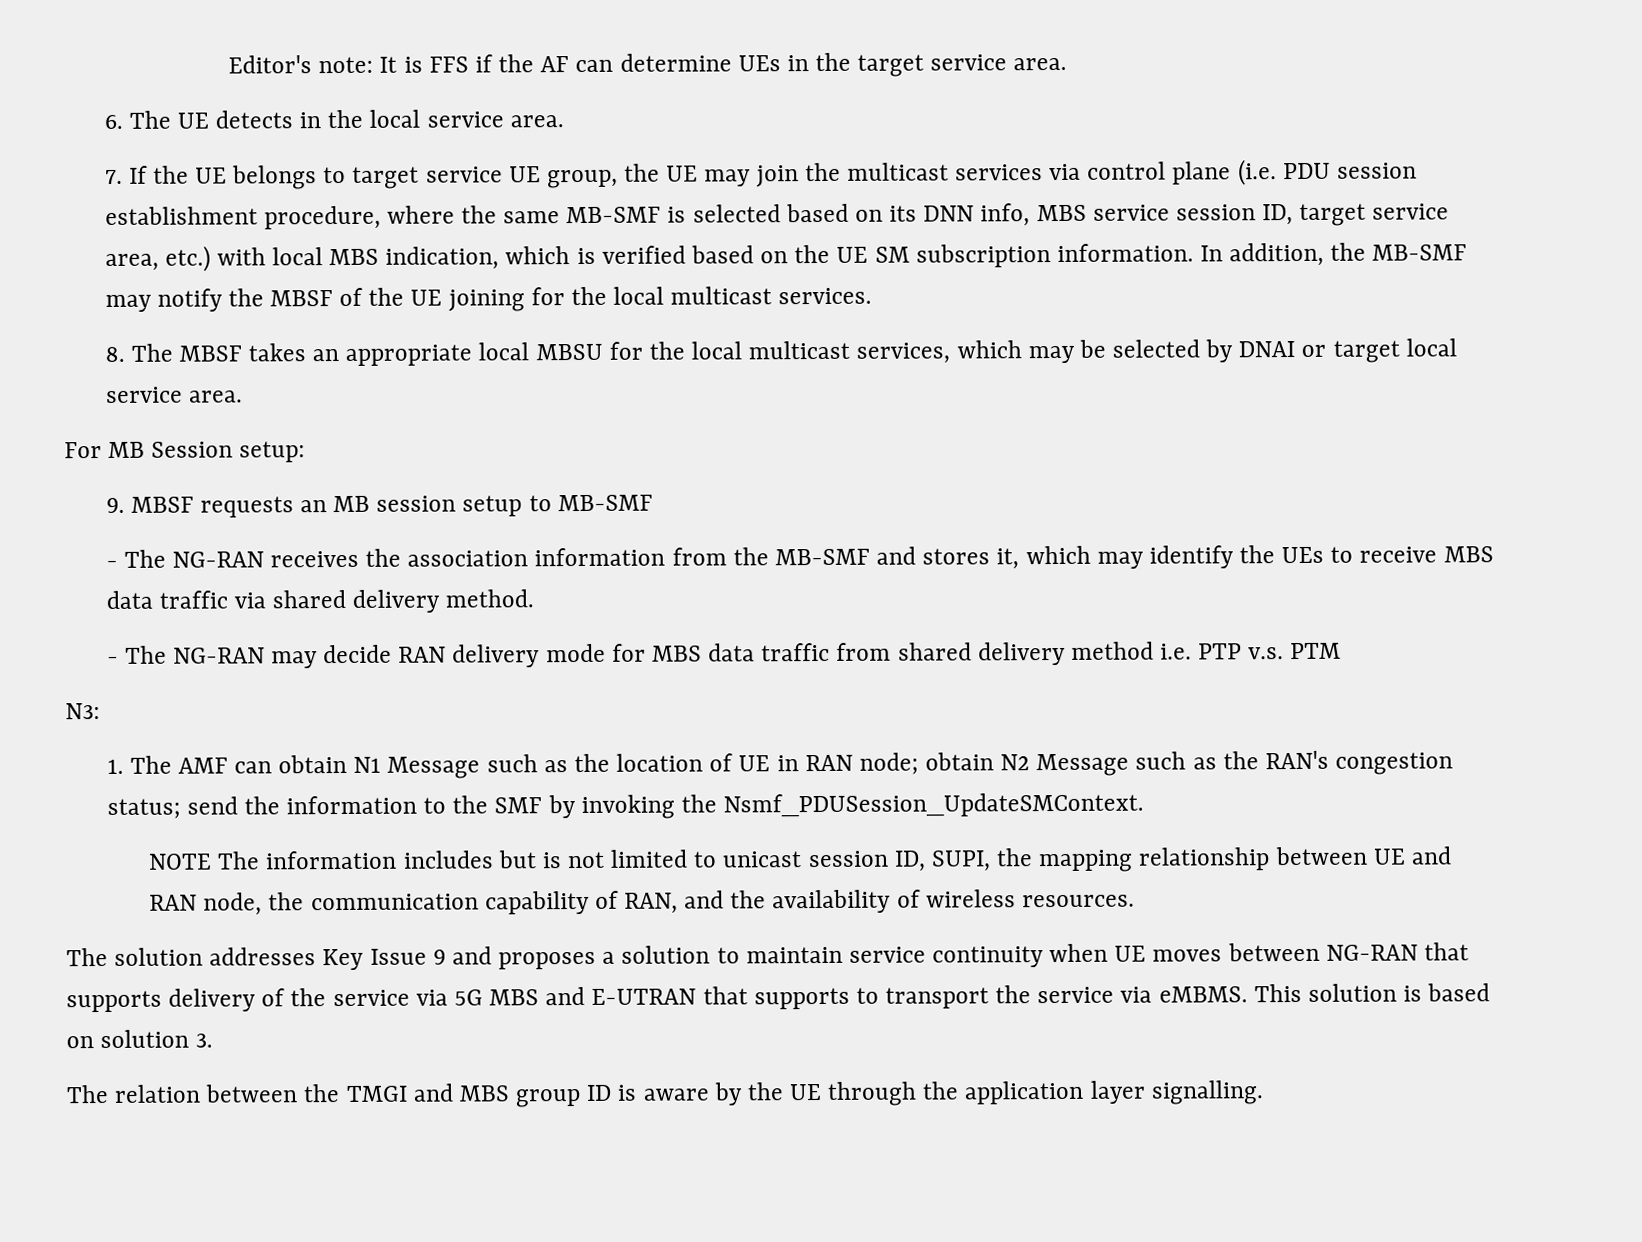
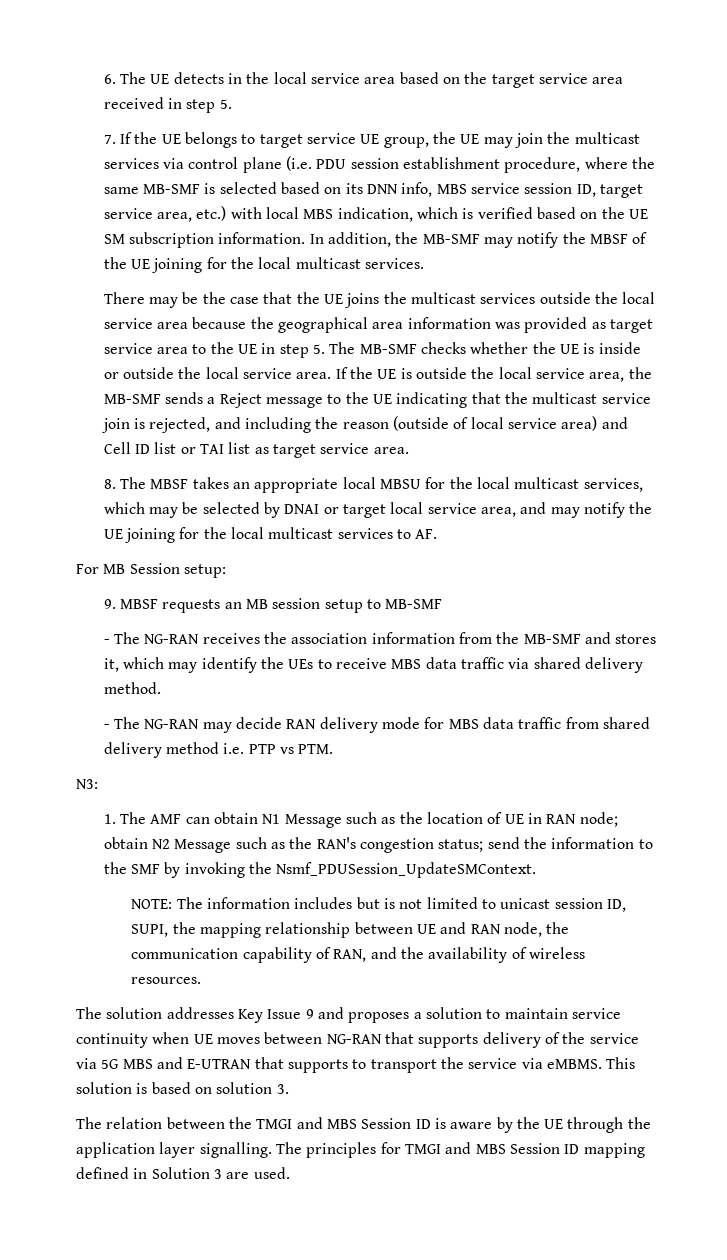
- Editor's note: It is FFS if the AF can determine UEs in the target service area.
- 6. The UE detects in the local service area.
+ 6. The UE detects in the local service area based on the target service area received in step 5.
+ There may be the case that the UE joins the multicast services outside the local service area because the geographical area information was provided as target service area to the UE in step 5. The MB-SMF checks whether the UE is inside or outside the local service area. If the UE is outside the local service area, the MB-SMF sends a Reject message to the UE indicating that the multicast service join is rejected, and including the reason (outside of local service area) and Cell ID list or TAI list as target service area.
- 8. The MBSF takes an appropriate local MBSU for the local multicast services, which may be selected by DNAI or target local service area.
+ 8. The MBSF takes an appropriate local MBSU for the local multicast services, which may be selected by DNAI or target local service area, and may notify the UE joining for the local multicast services to AF.
- - The NG-RAN may decide RAN delivery mode for MBS data traffic from shared delivery method i.e. PTP v.s. PTM
+ - The NG-RAN may decide RAN delivery mode for MBS data traffic from shared delivery method i.e. PTP vs PTM.
- NOTE The information includes but is not limited to unicast session ID, SUPI, the mapping relationship between UE and RAN node, the communication capability of RAN, and the availability of wireless resources.
+ NOTE: The information includes but is not limited to unicast session ID, SUPI, the mapping relationship between UE and RAN node, the communication capability of RAN, and the availability of wireless resources.
- The relation between the TMGI and MBS group ID is aware by the UE through the application layer signalling.
+ The relation between the TMGI and MBS Session ID is aware by the UE through the application layer signalling.
+ The principles for TMGI and MBS Session ID mapping defined in Solution 3 are used.

